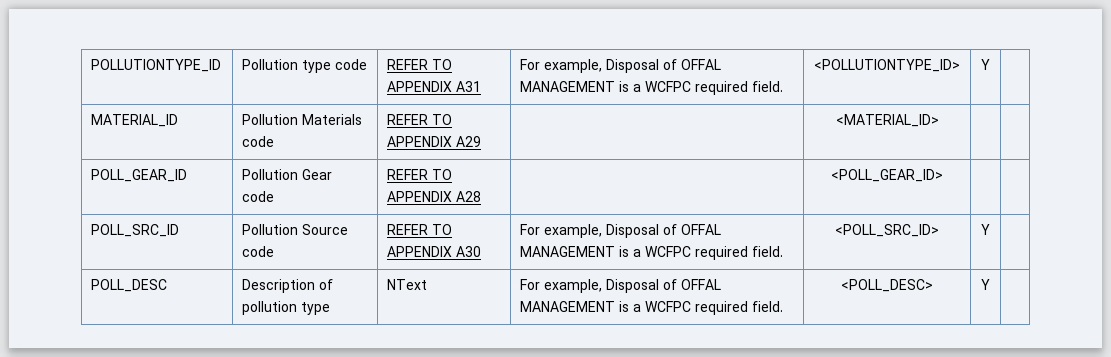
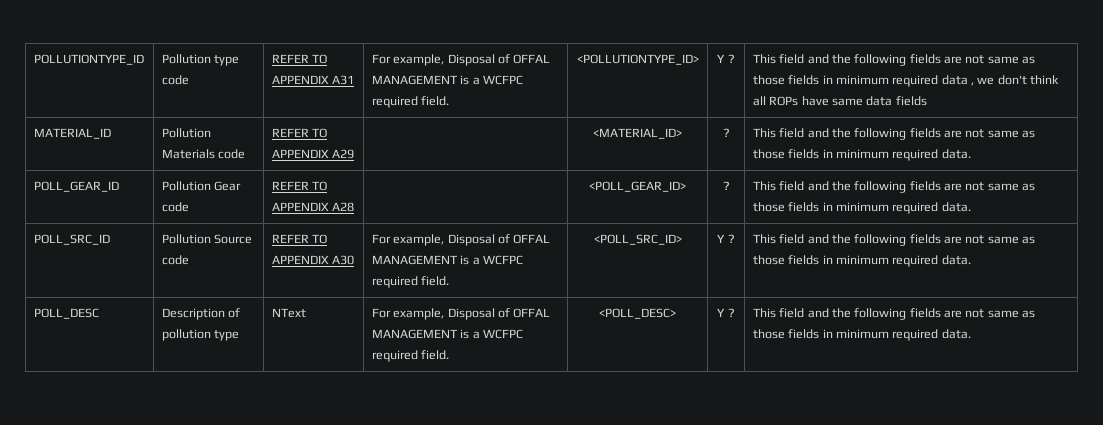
- <POLLUTIONTYPE_ID> | Y
+ <POLLUTIONTYPE_ID> | Y ? | This field and the following fields are not same as those fields in minimum required data , we don't think all ROPs have same data fields
- MATERIAL_ID | Pollution Materials code | REFER TO APPENDIX A29 | | <MATERIAL_ID> | |
+ MATERIAL_ID | Pollution Materials code | REFER TO APPENDIX A29 | | <MATERIAL_ID> | ? | This field and the following fields are not same as those fields in minimum required data.
- POLL_GEAR_ID | Pollution Gear code | REFER TO APPENDIX A28 | | <POLL_GEAR_ID> | |
+ POLL_GEAR_ID | Pollution Gear code | REFER TO APPENDIX A28 | | <POLL_GEAR_ID> | ? | This field and the following fields are not same as those fields in minimum required data.
- POLL_SRC_ID | Pollution Source code | REFER TO APPENDIX A30 | For example, Disposal of OFFAL MANAGEMENT is a WCFPC required field. | <POLL_SRC_ID> | Y |
+ POLL_SRC_ID | Pollution Source code | REFER TO APPENDIX A30 | For example, Disposal of OFFAL MANAGEMENT is a WCFPC required field. | <POLL_SRC_ID> | Y ? | This field and the following fields are not same as those fields in minimum required data.
- POLL_DESC | Description of pollution type | NText | For example, Disposal of OFFAL MANAGEMENT is a WCFPC required field. | <POLL_DESC> | Y |
+ POLL_DESC | Description of pollution type | NText | For example, Disposal of OFFAL MANAGEMENT is a WCFPC required field. | <POLL_DESC> | Y ? | This field and the following fields are not same as those fields in minimum required data.

